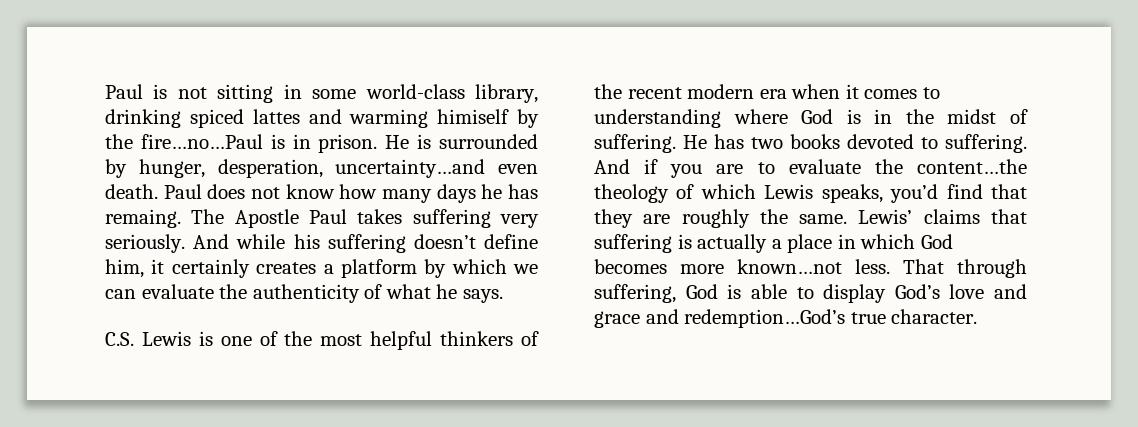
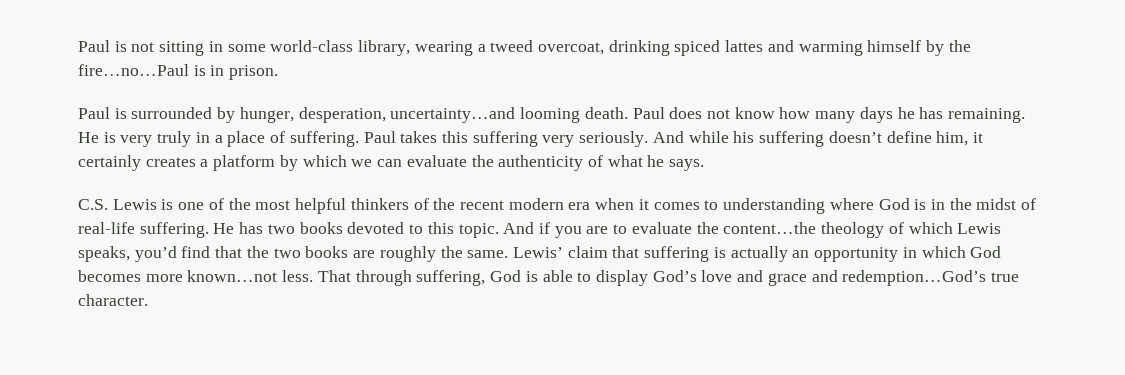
- Paul is not sitting in some world-class library, drinking spiced lattes and warming himiself by the fire…no…Paul is in prison. He is surrounded by hunger, desperation, uncertainty…and even death.
+ Paul is not sitting in some world-class library, wearing a tweed overcoat, drinking spiced lattes and warming himself by the fire…no…Paul is in prison.
+ Paul is surrounded by hunger, desperation, uncertainty…and looming death.
- Paul does not know how many days he has remaing. The Apostle Paul takes suffering very seriously.
+ Paul does not know how many days he has remaining. He is very truly in a place of suffering. Paul takes this suffering very seriously.
- C.S. Lewis is one of the most helpful thinkers of the recent modern era when it comes to understanding where God is in the midst of suffering.
+ C.S. Lewis is one of the most helpful thinkers of the recent modern era when it comes to understanding where God is in the midst of real-life suffering.
- He has two books devoted to suffering.
+ He has two books devoted to this topic.
- And if you are to evaluate the content…the theology of which Lewis speaks, you’d find that they are roughly the same.
+ And if you are to evaluate the content…the theology of which Lewis speaks, you’d find that the two books are roughly the same.
- Lewis’ claims that suffering is actually a place in which God becomes more known…not less.
+ Lewis’ claim that suffering is actually an opportunity in which God becomes more known…not less.

